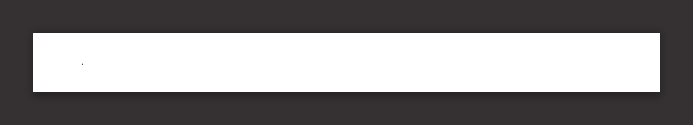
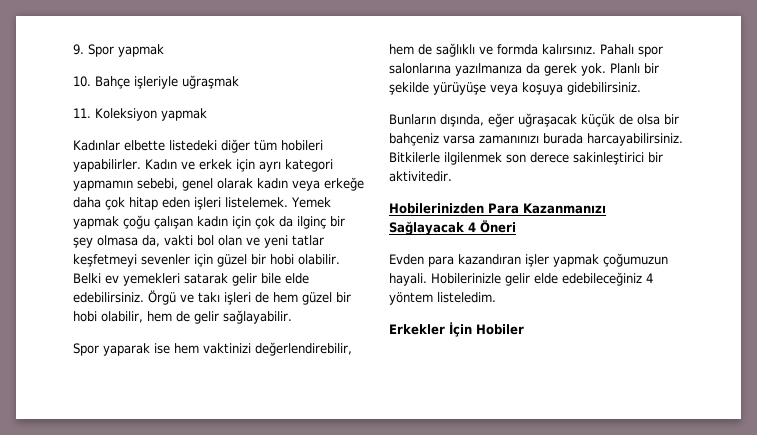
- .
+ 9. Spor yapmak
+ 10. Bahçe işleriyle uğraşmak
+ 11. Koleksiyon yapmak
+ Kadınlar elbette listedeki diğer tüm hobileri yapabilirler. Kadın ve erkek için ayrı kategori yapmamın sebebi, genel olarak kadın veya erkeğe daha çok hitap eden işleri listelemek. Yemek yapmak çoğu çalışan kadın için çok da ilginç bir şey olmasa da, vakti bol olan ve yeni tatlar keşfetmeyi sevenler için güzel bir hobi olabilir. Belki ev yemekleri satarak gelir bile elde edebilirsiniz. Örgü ve takı işleri de hem güzel bir hobi olabilir, hem de gelir sağlayabilir.
+ Spor yaparak ise hem vaktinizi değerlendirebilir, hem de sağlıklı ve formda kalırsınız. Pahalı spor salonlarına yazılmanıza da gerek yok. Planlı bir şekilde yürüyüşe veya koşuya gidebilirsiniz.
+ Bunların dışında, eğer uğraşacak küçük de olsa bir bahçeniz varsa zamanınızı burada harcayabilirsiniz. Bitkilerle ilgilenmek son derece sakinleştirici bir aktivitedir.
+ Hobilerinizden Para Kazanmanızı Sağlayacak 4 Öneri
+ Evden para kazandıran işler yapmak çoğumuzun hayali. Hobilerinizle gelir elde edebileceğiniz 4 yöntem listeledim.
+ Erkekler İçin Hobiler

